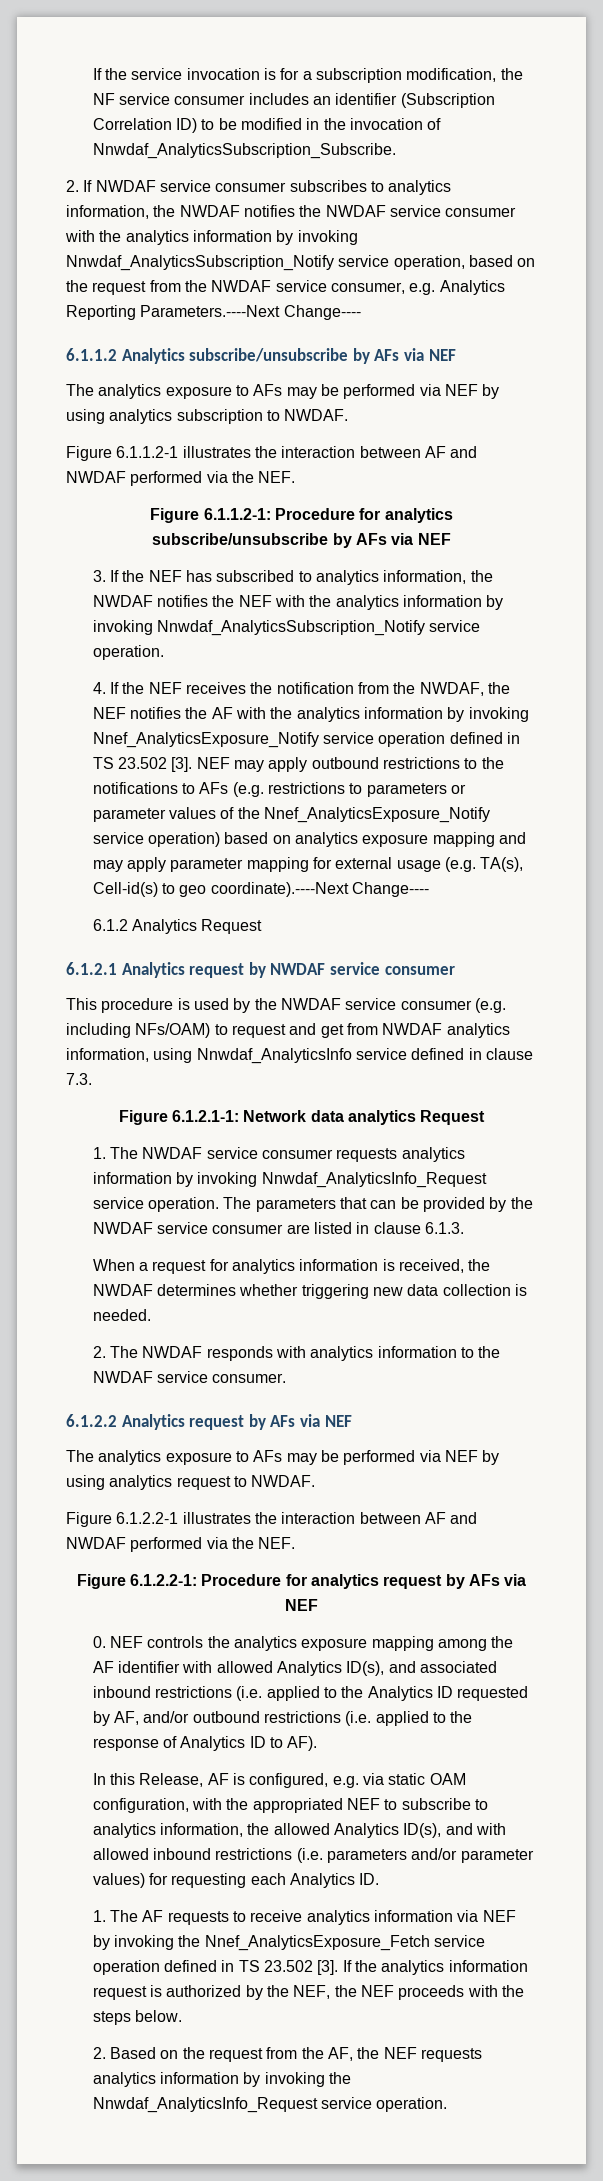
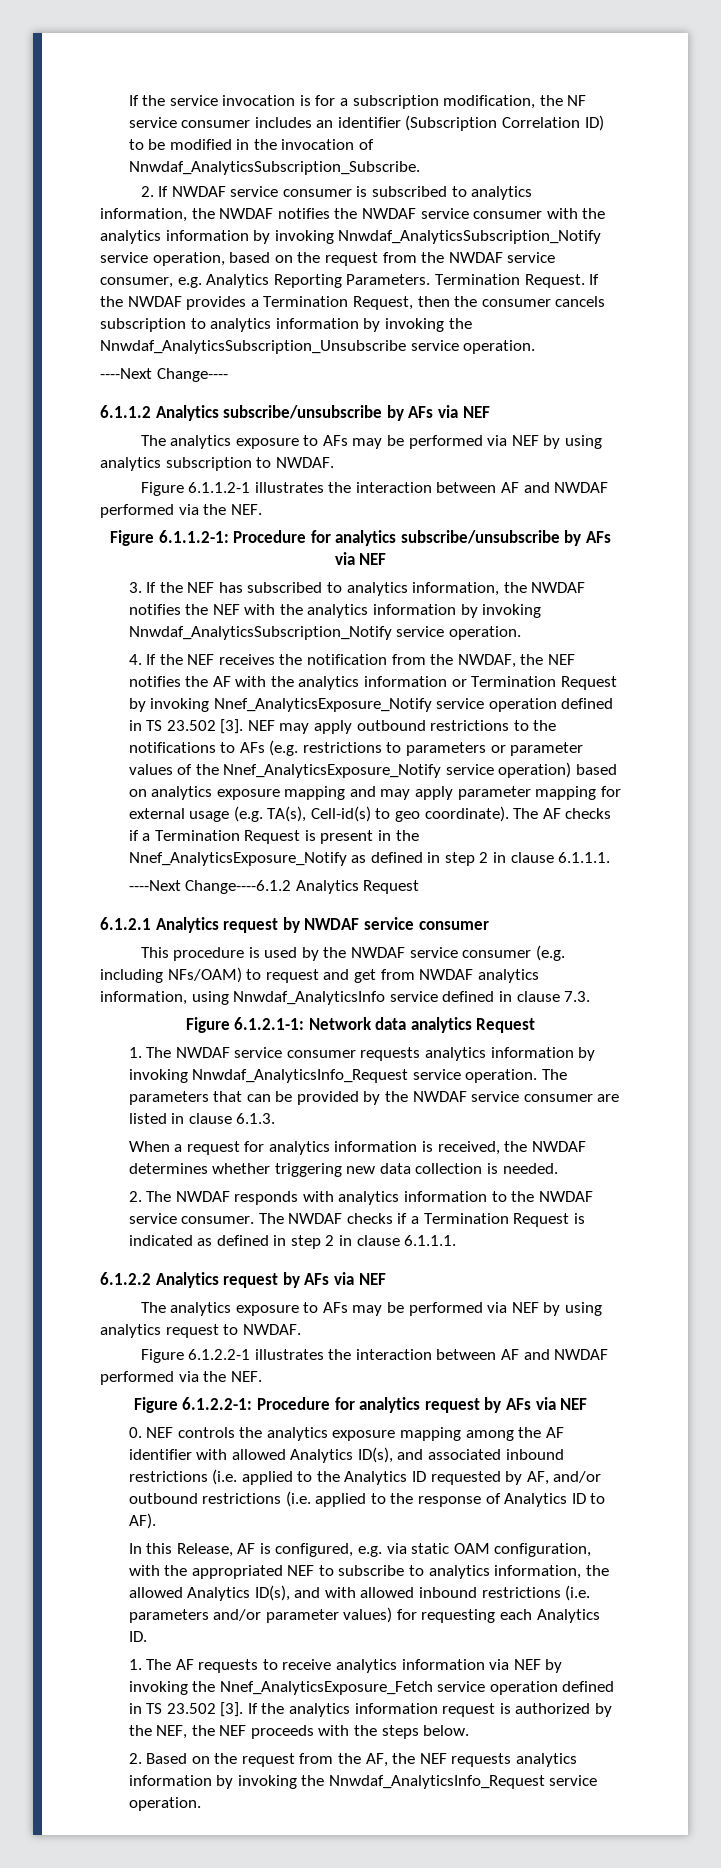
- 2. If NWDAF service consumer subscribes to analytics information, the NWDAF notifies the NWDAF service consumer with the analytics information by invoking Nnwdaf_AnalyticsSubscription_Notify service operation, based on the request from the NWDAF service consumer, e.g. Analytics Reporting Parameters.----Next Change----
+ 2. If NWDAF service consumer is subscribed to analytics information, the NWDAF notifies the NWDAF service consumer with the analytics information by invoking Nnwdaf_AnalyticsSubscription_Notify service operation, based on the request from the NWDAF service consumer, e.g. Analytics Reporting Parameters. Termination Request. If the NWDAF provides a Termination Request, then the consumer cancels subscription to analytics information by invoking the Nnwdaf_AnalyticsSubscription_Unsubscribe service operation.
+ ----Next Change----
- 4. If the NEF receives the notification from the NWDAF, the NEF notifies the AF with the analytics information by invoking Nnef_AnalyticsExposure_Notify service operation defined in TS 23.502 [3].
+ 4. If the NEF receives the notification from the NWDAF, the NEF notifies the AF with the analytics information or Termination Request by invoking Nnef_AnalyticsExposure_Notify service operation defined in TS 23.502 [3].
- NEF may apply outbound restrictions to the notifications to AFs (e.g. restrictions to parameters or parameter values of the Nnef_AnalyticsExposure_Notify service operation) based on analytics exposure mapping and may apply parameter mapping for external usage (e.g. TA(s), Cell-id(s) to geo coordinate).----Next Change----
- 6.1.2 Analytics Request
+ NEF may apply outbound restrictions to the notifications to AFs (e.g. restrictions to parameters or parameter values of the Nnef_AnalyticsExposure_Notify service operation) based on analytics exposure mapping and may apply parameter mapping for external usage (e.g. TA(s), Cell-id(s) to geo coordinate). The AF checks if a Termination Request is present in the Nnef_AnalyticsExposure_Notify as defined in step 2 in clause 6.1.1.1.
+ ----Next Change----6.1.2 Analytics Request
+ The NWDAF checks if a Termination Request is indicated as defined in step 2 in clause 6.1.1.1.

